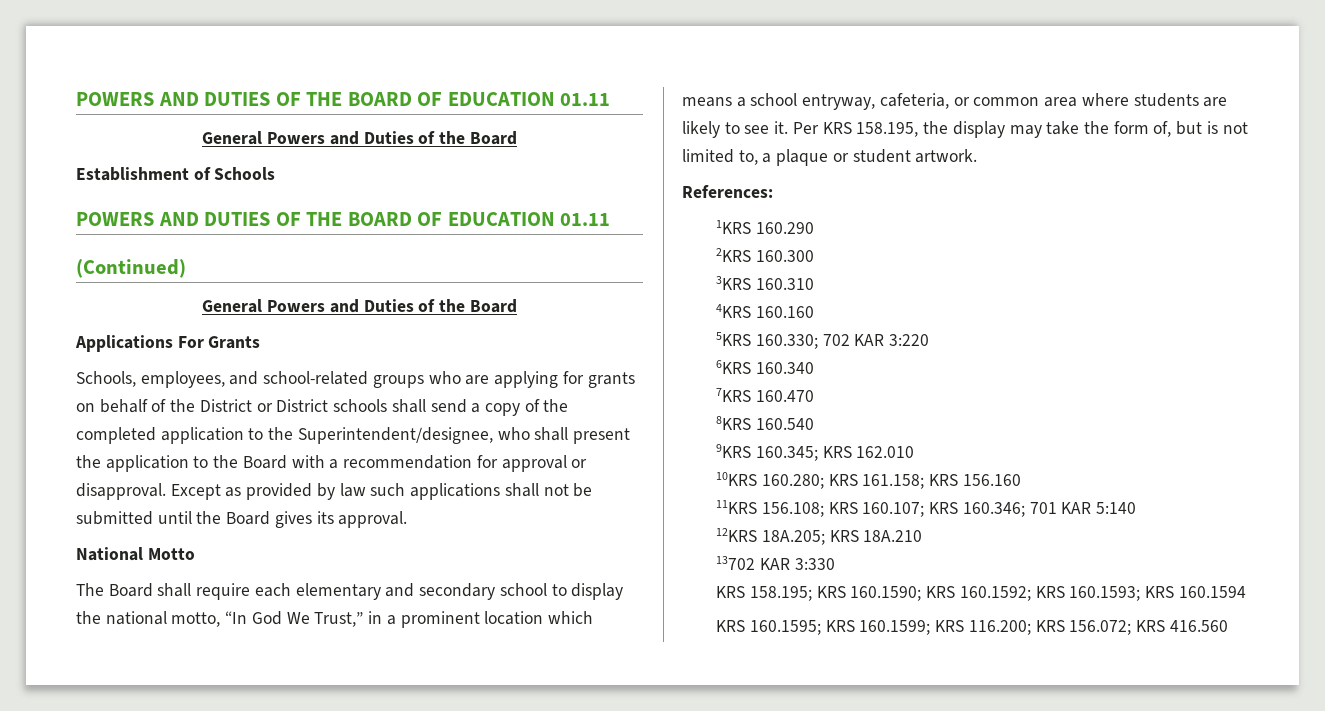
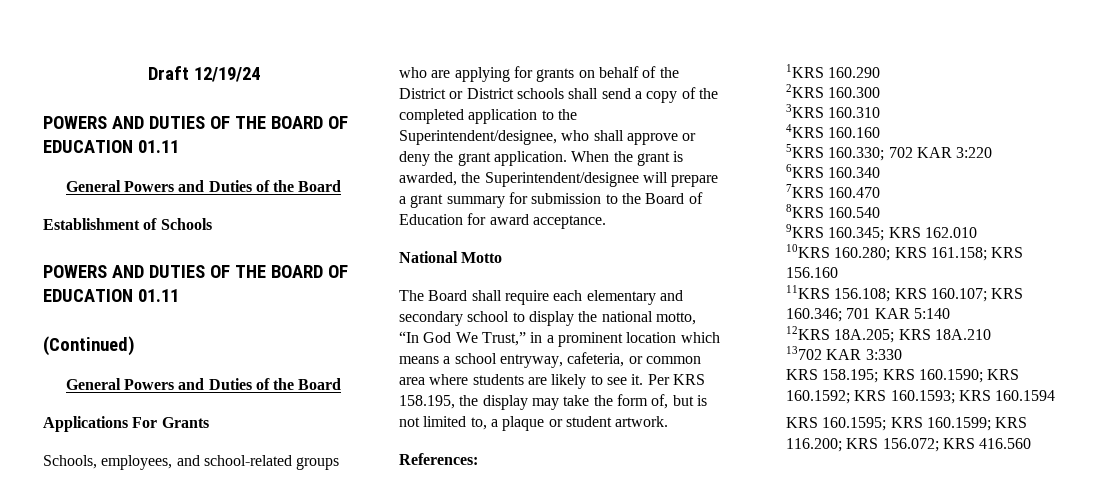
+ Draft 12/19/24
- Schools, employees, and school-related groups who are applying for grants on behalf of the District or District schools shall send a copy of the completed application to the Superintendent/designee, who shall present the application to the Board with a recommendation for approval or disapproval. Except as provided by law such applications shall not be submitted until the Board gives its approval.
+ Schools, employees, and school-related groups who are applying for grants on behalf of the District or District schools shall send a copy of the completed application to the Superintendent/designee, who shall approve or deny the grant application. When the grant is awarded, the Superintendent/designee will prepare a grant summary for submission to the Board of Education for award acceptance.

